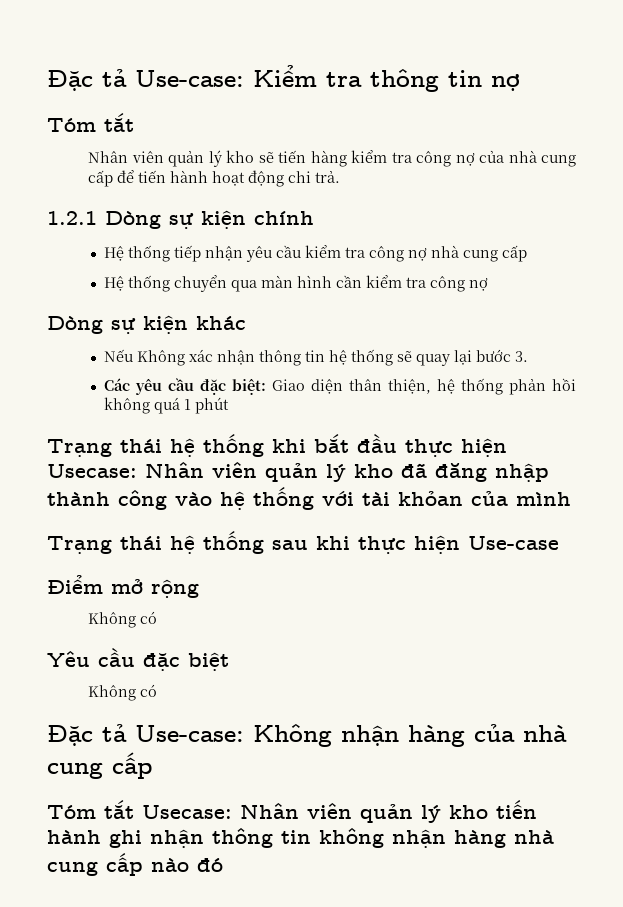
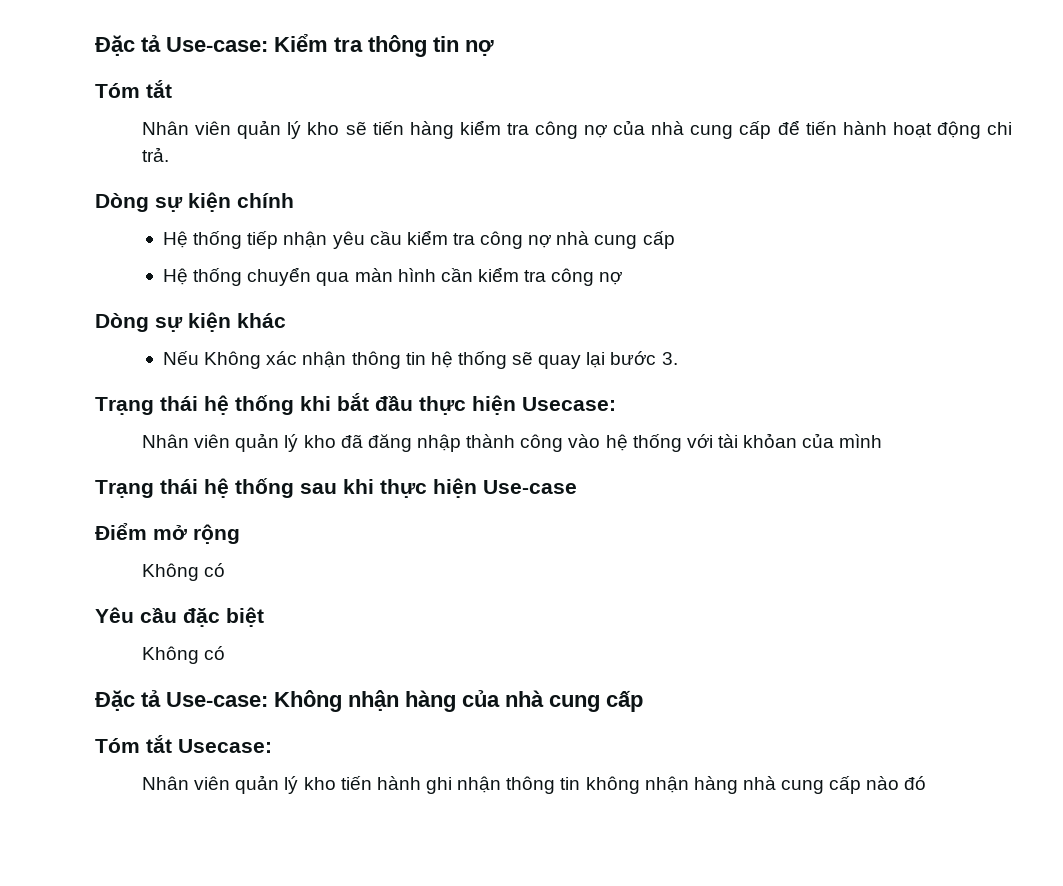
- 1.2.1 Dòng sự kiện chính
+ Dòng sự kiện chính
- Các yêu cầu đặc biệt: Giao diện thân thiện, hệ thống phản hồi không quá 1 phút
- Trạng thái hệ thống khi bắt đầu thực hiện Usecase: Nhân viên quản lý kho đã đăng nhập thành công vào hệ thống với tài khỏan của mình
+ Trạng thái hệ thống khi bắt đầu thực hiện Usecase:
+ Nhân viên quản lý kho đã đăng nhập thành công vào hệ thống với tài khỏan của mình
- Tóm tắt Usecase: Nhân viên quản lý kho tiến hành ghi nhận thông tin không nhận hàng nhà cung cấp nào đó
+ Tóm tắt Usecase:
+ Nhân viên quản lý kho tiến hành ghi nhận thông tin không nhận hàng nhà cung cấp nào đó

